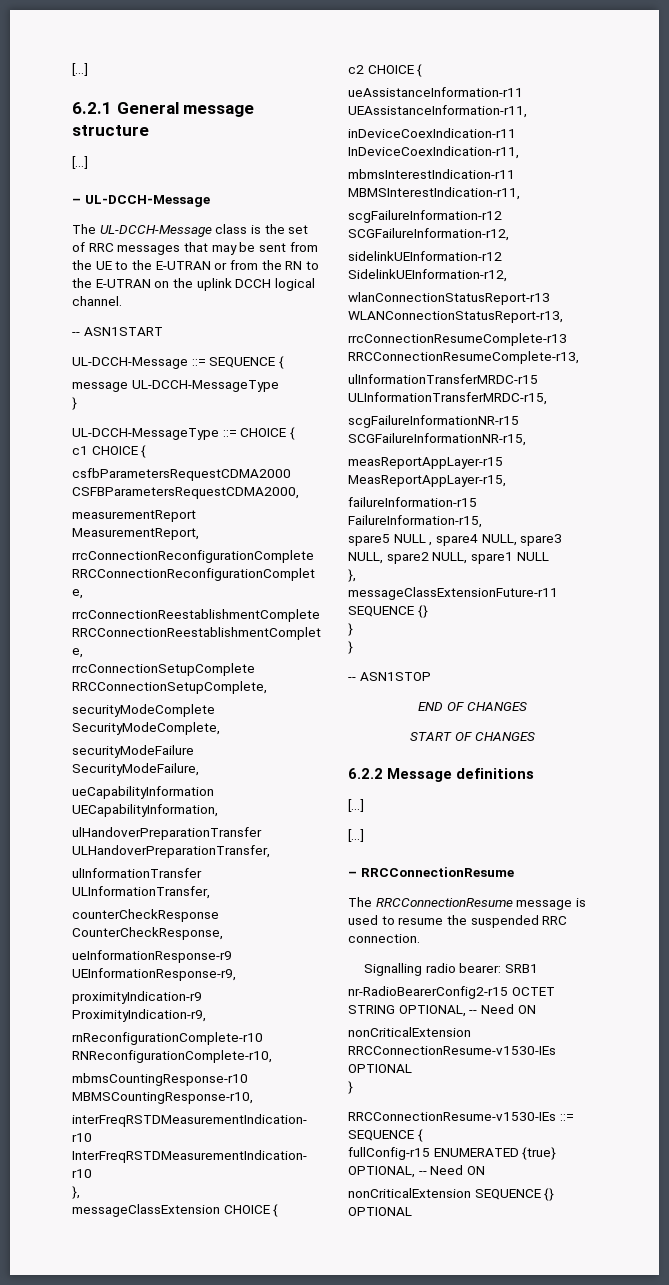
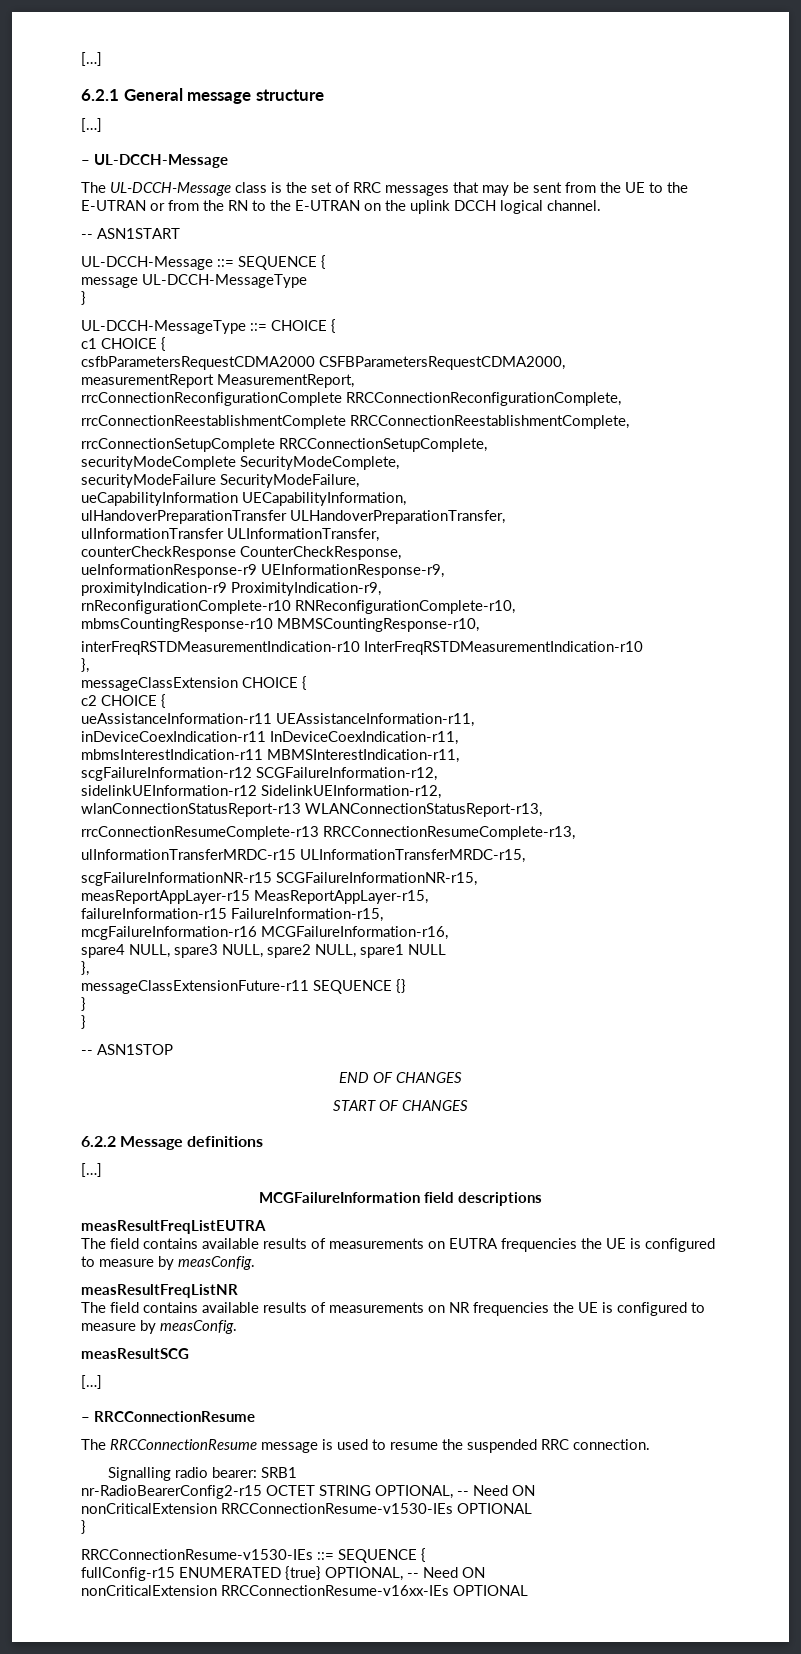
- spare5 NULL , spare4 NULL, spare3 NULL, spare2 NULL, spare1 NULL
+ mcgFailureInformation-r16 MCGFailureInformation-r16,
+ spare4 NULL, spare3 NULL, spare2 NULL, spare1 NULL
+ MCGFailureInformation field descriptions
+ measResultFreqListEUTRA
+ The field contains available results of measurements on EUTRA frequencies the UE is configured to measure by measConfig.
+ measResultFreqListNR
+ The field contains available results of measurements on NR frequencies the UE is configured to measure by measConfig.
+ measResultSCG
- nonCriticalExtension SEQUENCE {} OPTIONAL
+ nonCriticalExtension RRCConnectionResume-v16xx-IEs OPTIONAL

